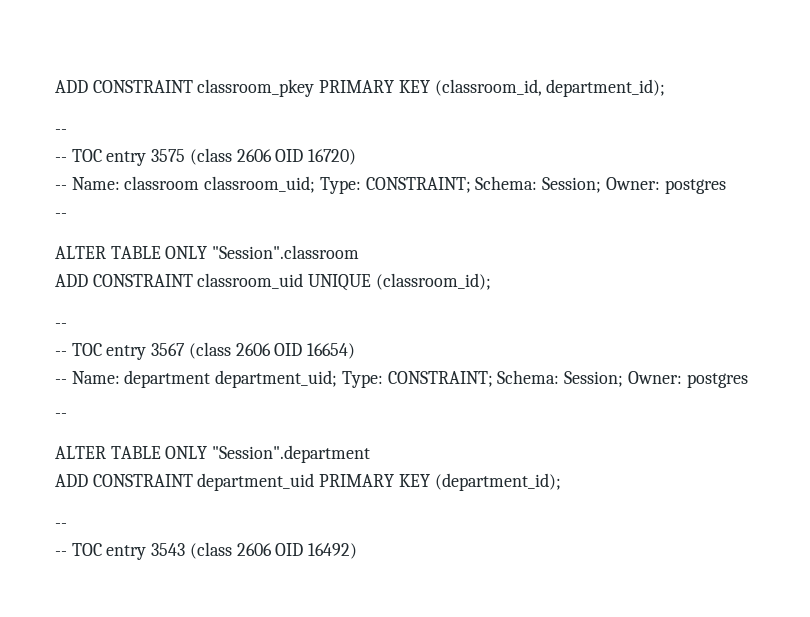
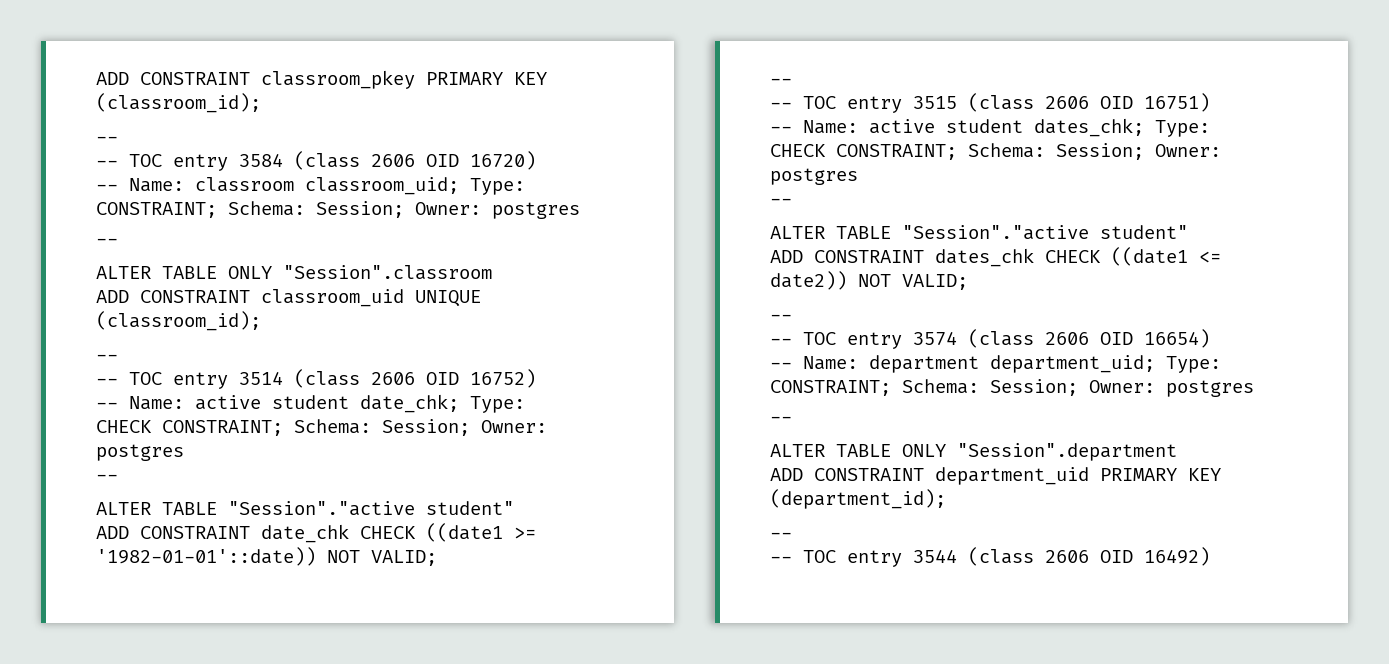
- ADD CONSTRAINT classroom_pkey PRIMARY KEY (classroom_id, department_id);
+ ADD CONSTRAINT classroom_pkey PRIMARY KEY (classroom_id);
  --
- -- TOC entry 3575 (class 2606 OID 16720)
+ -- TOC entry 3584 (class 2606 OID 16720)
- -- TOC entry 3567 (class 2606 OID 16654)
+ -- TOC entry 3514 (class 2606 OID 16752)
+ -- Name: active student date_chk; Type: CHECK CONSTRAINT; Schema: Session; Owner: postgres
+ --
+ ALTER TABLE "Session"."active student"
+ ADD CONSTRAINT date_chk CHECK ((date1 >= '1982-01-01'::date)) NOT VALID;
+ --
+ -- TOC entry 3515 (class 2606 OID 16751)
+ -- Name: active student dates_chk; Type: CHECK CONSTRAINT; Schema: Session; Owner: postgres
+ --
+ ALTER TABLE "Session"."active student"
+ ADD CONSTRAINT dates_chk CHECK ((date1 <= date2)) NOT VALID;
+ --
+ -- TOC entry 3574 (class 2606 OID 16654)
- -- TOC entry 3543 (class 2606 OID 16492)
+ -- TOC entry 3544 (class 2606 OID 16492)

